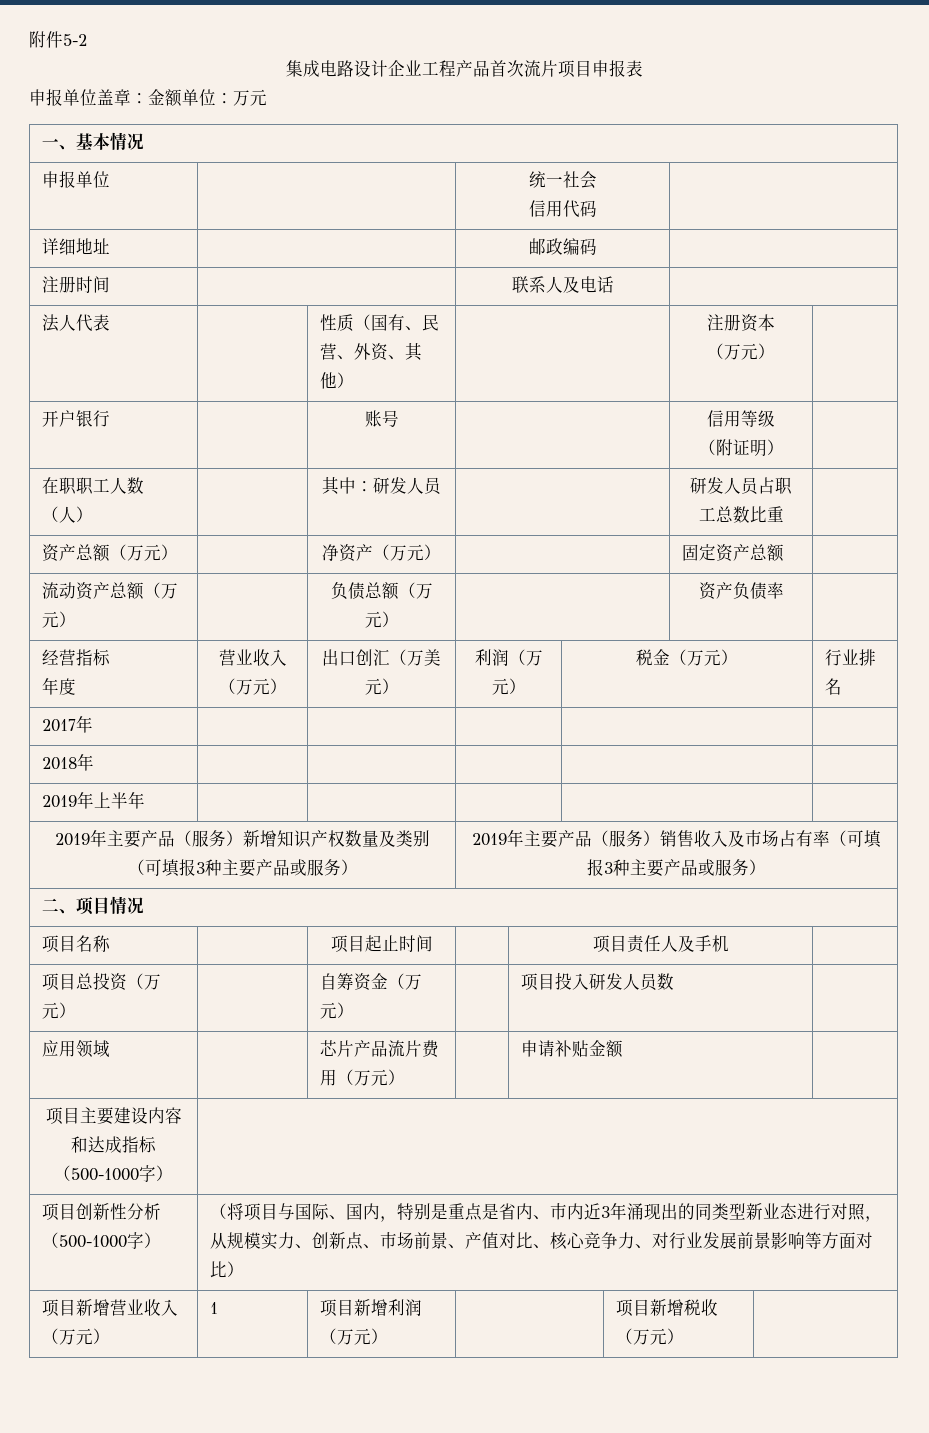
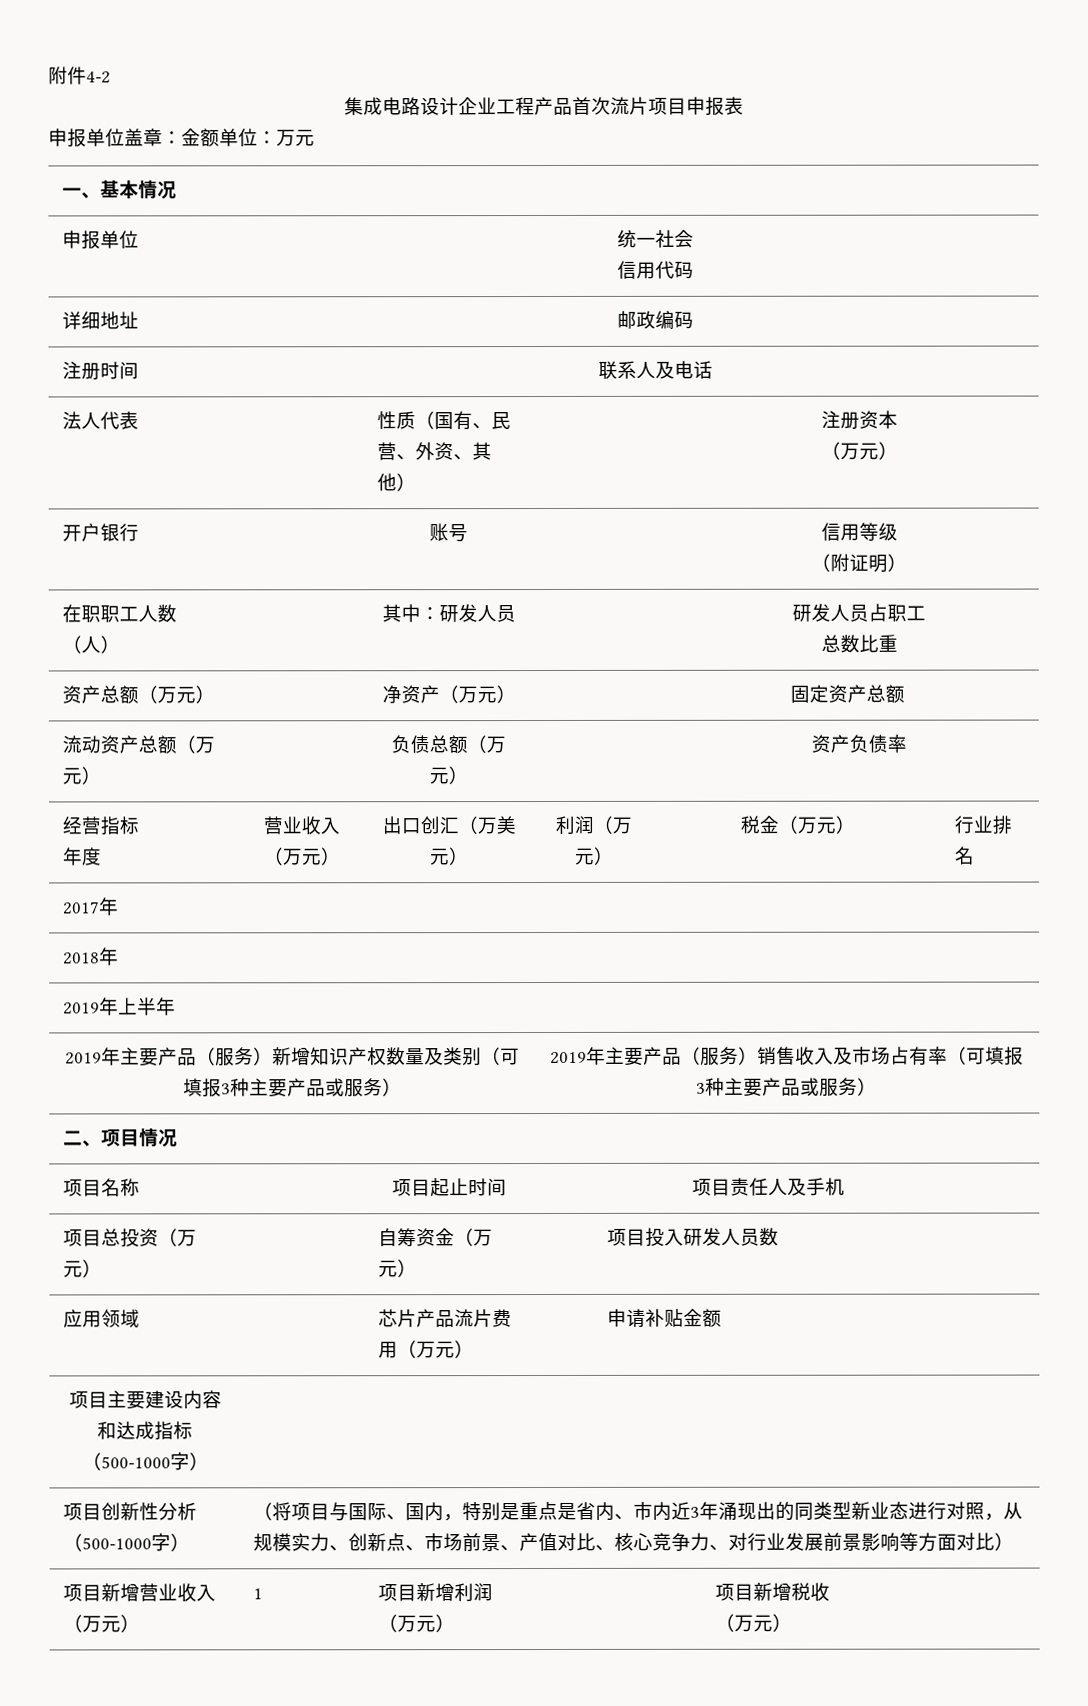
- 附件5-2
+ 附件4-2

